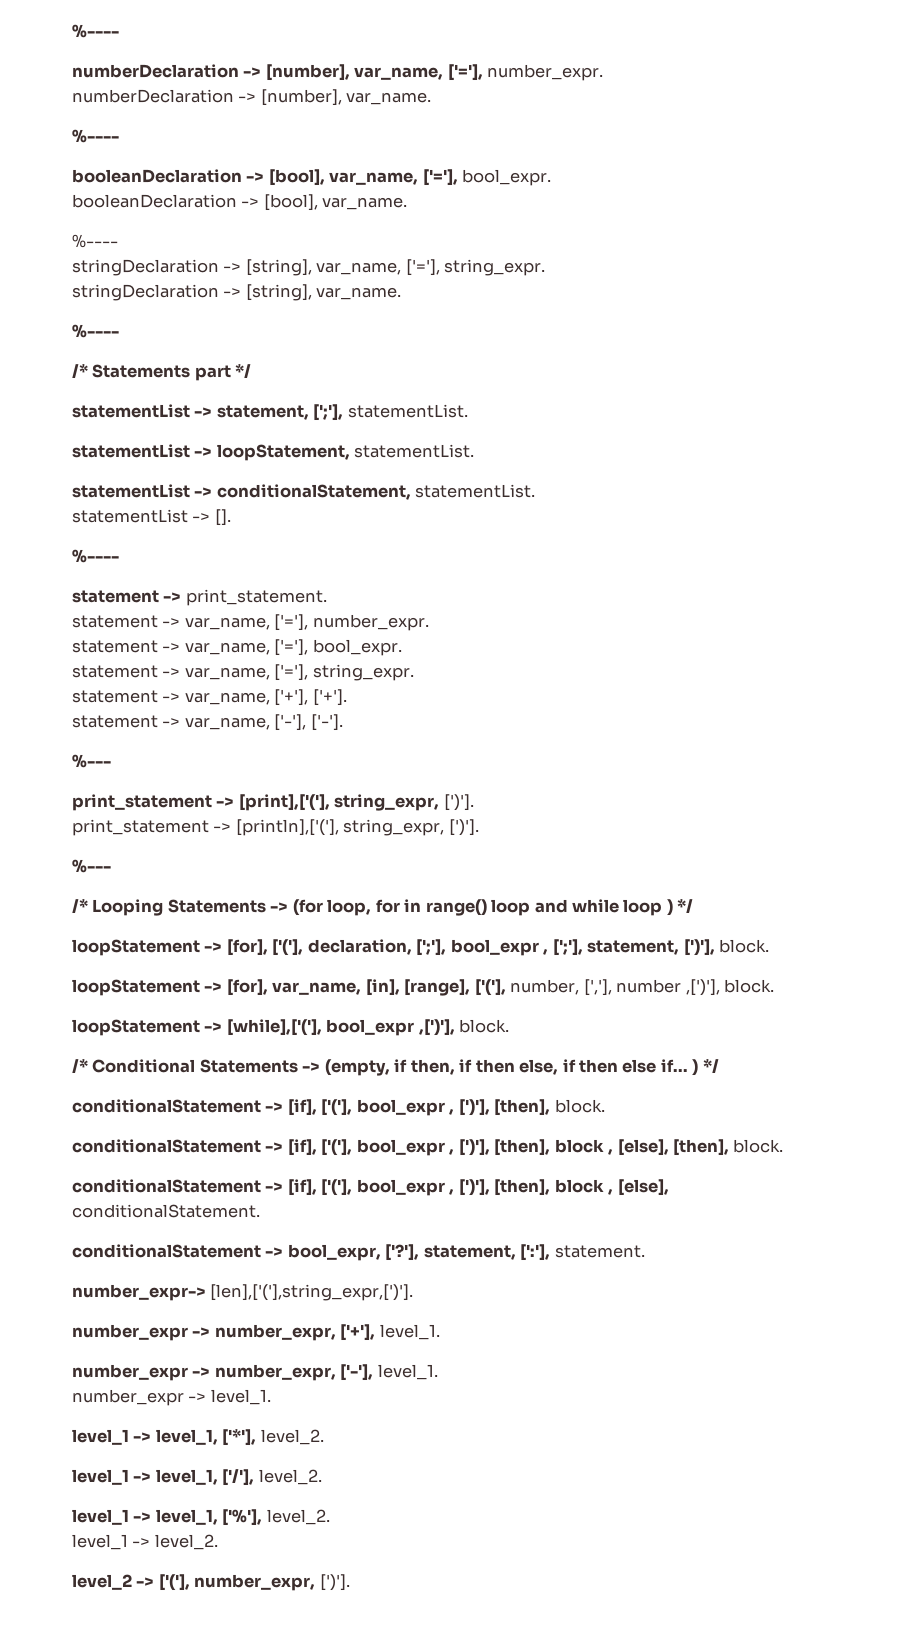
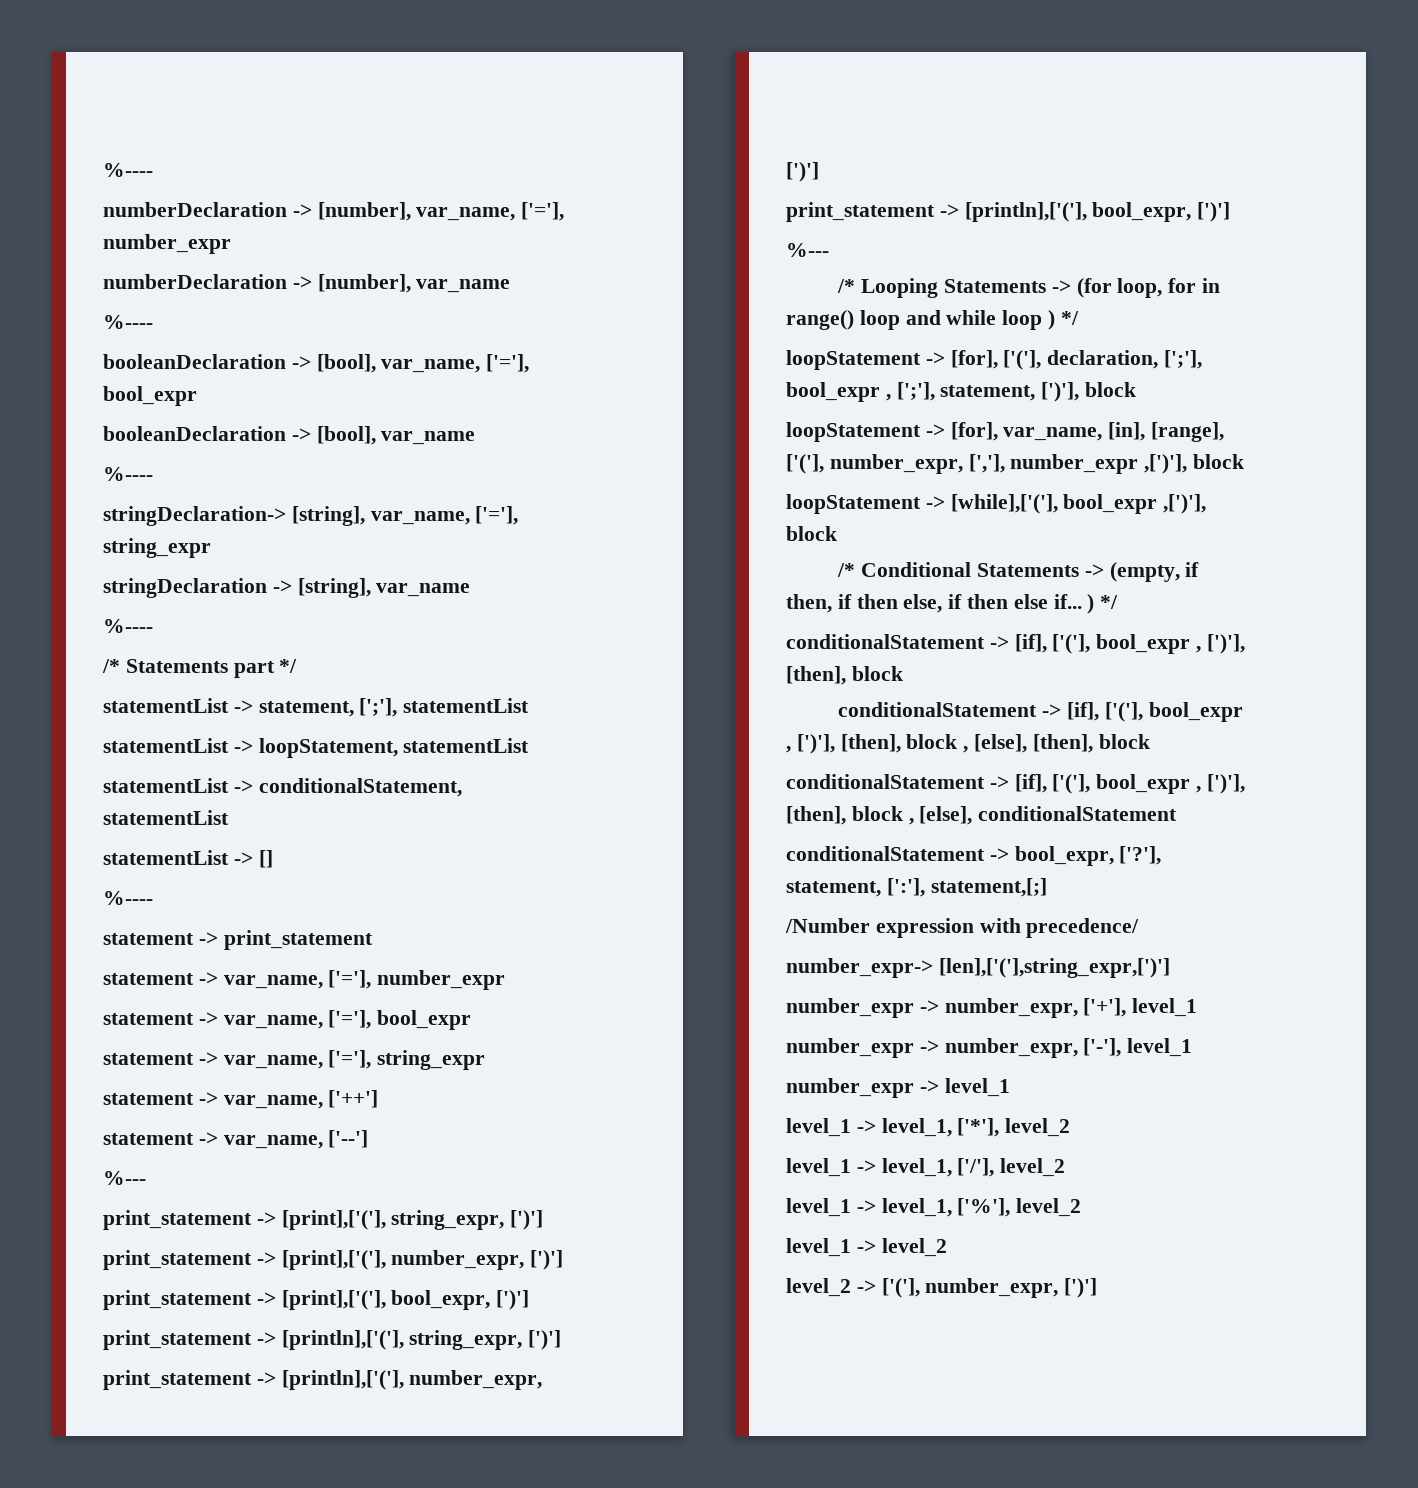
- numberDeclaration -> [number], var_name, ['='], number_expr.
- numberDeclaration -> [number], var_name.
+ numberDeclaration -> [number], var_name, ['='], number_expr
+ numberDeclaration -> [number], var_name
- booleanDeclaration -> [bool], var_name, ['='], bool_expr.
- booleanDeclaration -> [bool], var_name.
+ booleanDeclaration -> [bool], var_name, ['='], bool_expr
+ booleanDeclaration -> [bool], var_name
  %----
- stringDeclaration -> [string], var_name, ['='], string_expr.
- stringDeclaration -> [string], var_name.
+ stringDeclaration-> [string], var_name, ['='], string_expr
+ stringDeclaration -> [string], var_name
- statementList -> statement, [';'], statementList.
+ statementList -> statement, [';'], statementList
- statementList -> loopStatement, statementList.
+ statementList -> loopStatement, statementList
- statementList -> conditionalStatement, statementList.
- statementList -> [].
+ statementList -> conditionalStatement, statementList
+ statementList -> []
- statement -> print_statement.
- statement -> var_name, ['='], number_expr.
- statement -> var_name, ['='], bool_expr.
- statement -> var_name, ['='], string_expr.
- statement -> var_name, ['+'], ['+'].
- statement -> var_name, ['-'], ['-'].
+ statement -> print_statement
+ statement -> var_name, ['='], number_expr
+ statement -> var_name, ['='], bool_expr
+ statement -> var_name, ['='], string_expr
+ statement -> var_name, ['++']
+ statement -> var_name, ['--']
- print_statement -> [print],['('], string_expr, [')'].
- print_statement -> [println],['('], string_expr, [')'].
+ print_statement -> [print],['('], string_expr, [')']
+ print_statement -> [print],['('], number_expr, [')']
+ print_statement -> [print],['('], bool_expr, [')']
+ print_statement -> [println],['('], string_expr, [')']
+ print_statement -> [println],['('], number_expr, [')']
+ print_statement -> [println],['('], bool_expr, [')']
- loopStatement -> [for], ['('], declaration, [';'], bool_expr , [';'], statement, [')'], block.
+ loopStatement -> [for], ['('], declaration, [';'], bool_expr , [';'], statement, [')'], block
- loopStatement -> [for], var_name, [in], [range], ['('], number, [','], number ,[')'], block.
+ loopStatement -> [for], var_name, [in], [range], ['('], number_expr, [','], number_expr ,[')'], block
- loopStatement -> [while],['('], bool_expr ,[')'], block.
+ loopStatement -> [while],['('], bool_expr ,[')'], block
  /* Conditional Statements -> (empty, if then, if then else, if then else if... ) */
- conditionalStatement -> [if], ['('], bool_expr , [')'], [then], block.
+ conditionalStatement -> [if], ['('], bool_expr , [')'], [then], block
- conditionalStatement -> [if], ['('], bool_expr , [')'], [then], block , [else], [then], block.
+ conditionalStatement -> [if], ['('], bool_expr , [')'], [then], block , [else], [then], block
- conditionalStatement -> [if], ['('], bool_expr , [')'], [then], block , [else], conditionalStatement.
+ conditionalStatement -> [if], ['('], bool_expr , [')'], [then], block , [else], conditionalStatement
- conditionalStatement -> bool_expr, ['?'], statement, [':'], statement.
+ conditionalStatement -> bool_expr, ['?'], statement, [':'], statement,[;]
+ /Number expression with precedence/
- number_expr-> [len],['('],string_expr,[')'].
+ number_expr-> [len],['('],string_expr,[')']
- number_expr -> number_expr, ['+'], level_1.
+ number_expr -> number_expr, ['+'], level_1
- number_expr -> number_expr, ['-'], level_1.
- number_expr -> level_1.
+ number_expr -> number_expr, ['-'], level_1
+ number_expr -> level_1
- level_1 -> level_1, ['*'], level_2.
+ level_1 -> level_1, ['*'], level_2
- level_1 -> level_1, ['/'], level_2.
+ level_1 -> level_1, ['/'], level_2
- level_1 -> level_1, ['%'], level_2.
- level_1 -> level_2.
+ level_1 -> level_1, ['%'], level_2
+ level_1 -> level_2
- level_2 -> ['('], number_expr, [')'].
+ level_2 -> ['('], number_expr, [')']

